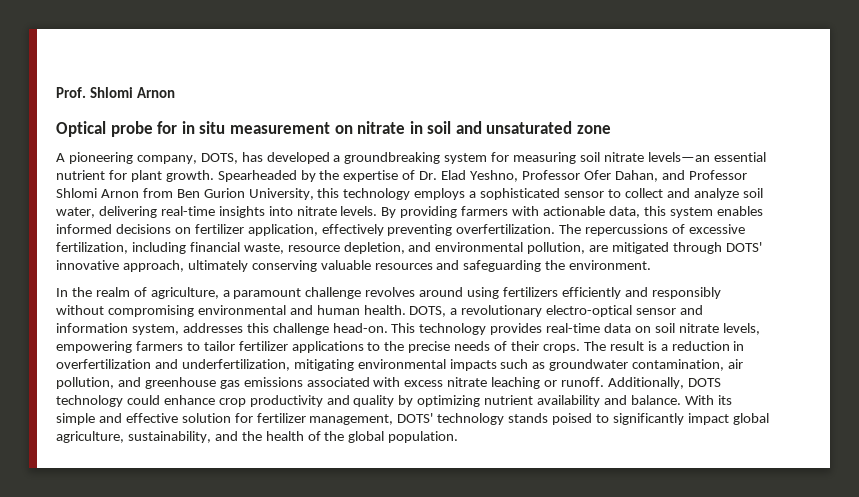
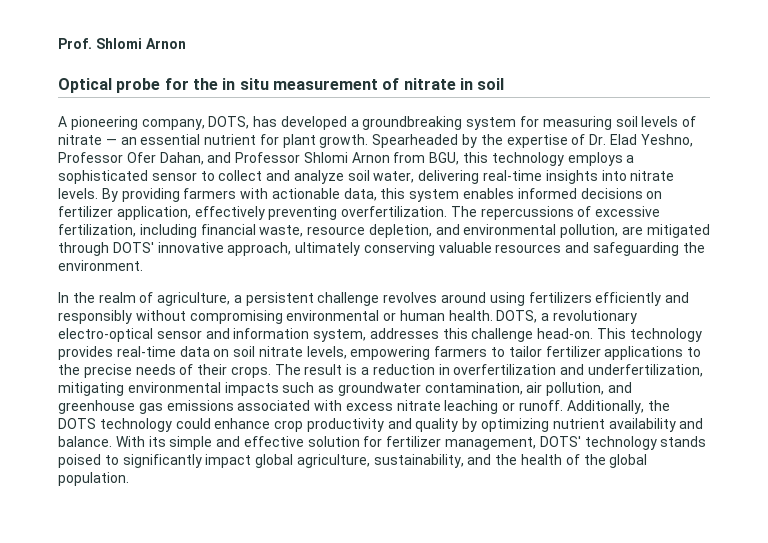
- Optical probe for in situ measurement on nitrate in soil and unsaturated zone
+ Optical probe for the in situ measurement of nitrate in soil
- A pioneering company, DOTS, has developed a groundbreaking system for measuring soil nitrate levels—an essential nutrient for plant growth.
+ A pioneering company, DOTS, has developed a groundbreaking system for measuring soil levels of nitrate — an essential nutrient for plant growth.
- Spearheaded by the expertise of Dr. Elad Yeshno, Professor Ofer Dahan, and Professor Shlomi Arnon from Ben Gurion University, this technology employs a sophisticated sensor to collect and analyze soil water, delivering real-time insights into nitrate levels.
+ Spearheaded by the expertise of Dr. Elad Yeshno, Professor Ofer Dahan, and Professor Shlomi Arnon from BGU, this technology employs a sophisticated sensor to collect and analyze soil water, delivering real-time insights into nitrate levels.
- In the realm of agriculture, a paramount challenge revolves around using fertilizers efficiently and responsibly without compromising environmental and human health.
+ In the realm of agriculture, a persistent challenge revolves around using fertilizers efficiently and responsibly without compromising environmental or human health.
- Additionally, DOTS technology could enhance crop productivity and quality by optimizing nutrient availability and balance.
+ Additionally, the DOTS technology could enhance crop productivity and quality by optimizing nutrient availability and balance.

